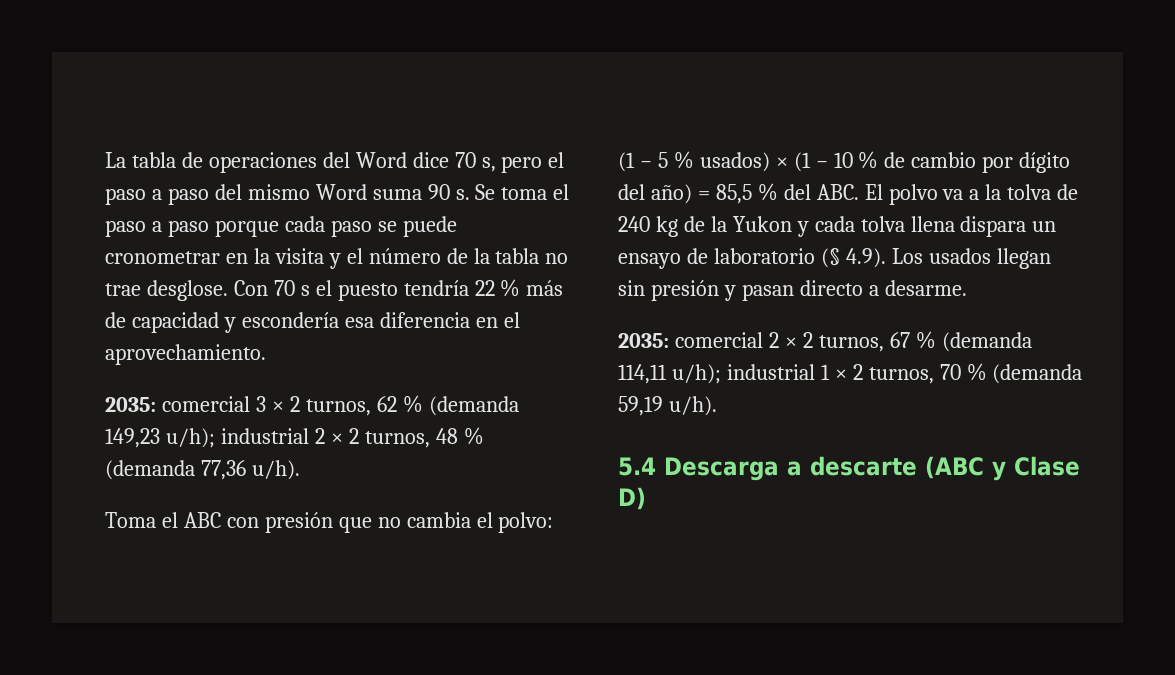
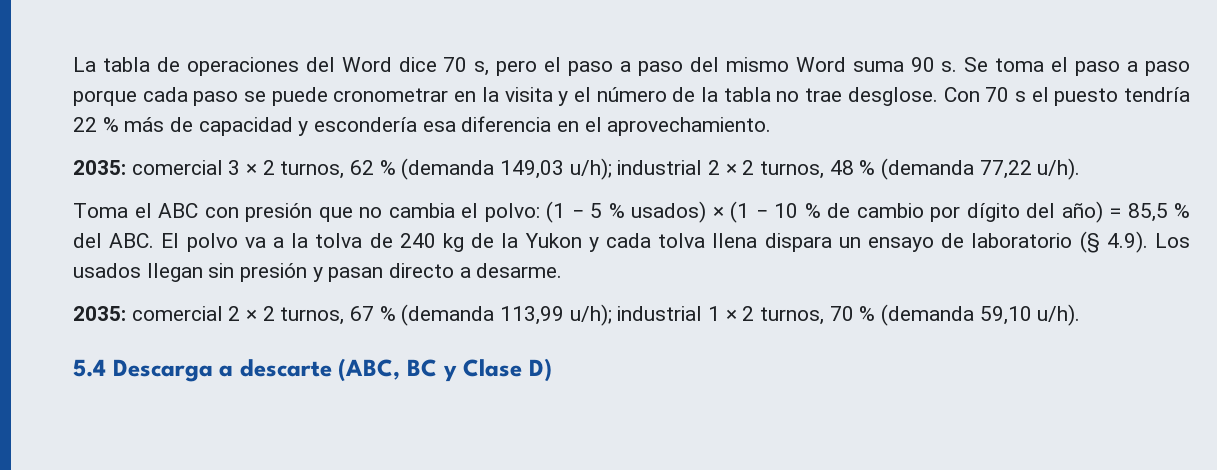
- 2035: comercial 3 × 2 turnos, 62 % (demanda 149,23 u/h); industrial 2 × 2 turnos, 48 % (demanda 77,36 u/h).
+ 2035: comercial 3 × 2 turnos, 62 % (demanda 149,03 u/h); industrial 2 × 2 turnos, 48 % (demanda 77,22 u/h).
- 2035: comercial 2 × 2 turnos, 67 % (demanda 114,11 u/h); industrial 1 × 2 turnos, 70 % (demanda 59,19 u/h).
+ 2035: comercial 2 × 2 turnos, 67 % (demanda 113,99 u/h); industrial 1 × 2 turnos, 70 % (demanda 59,10 u/h).
- 5.4 Descarga a descarte (ABC y Clase D)
+ 5.4 Descarga a descarte (ABC, BC y Clase D)

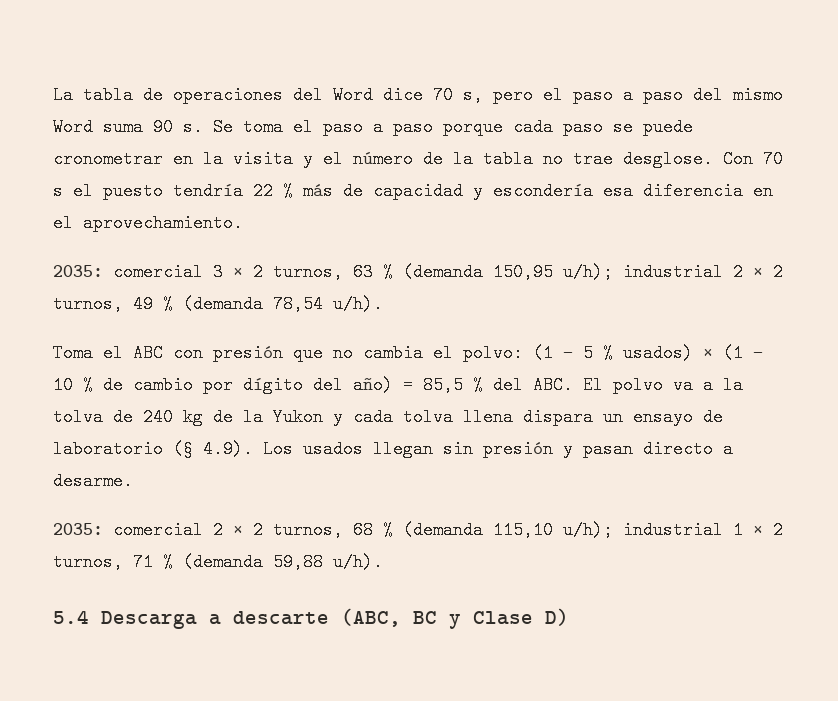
- 2035: comercial 3 × 2 turnos, 62 % (demanda 149,03 u/h); industrial 2 × 2 turnos, 48 % (demanda 77,22 u/h).
+ 2035: comercial 3 × 2 turnos, 63 % (demanda 150,95 u/h); industrial 2 × 2 turnos, 49 % (demanda 78,54 u/h).
- 2035: comercial 2 × 2 turnos, 67 % (demanda 113,99 u/h); industrial 1 × 2 turnos, 70 % (demanda 59,10 u/h).
+ 2035: comercial 2 × 2 turnos, 68 % (demanda 115,10 u/h); industrial 1 × 2 turnos, 71 % (demanda 59,88 u/h).

